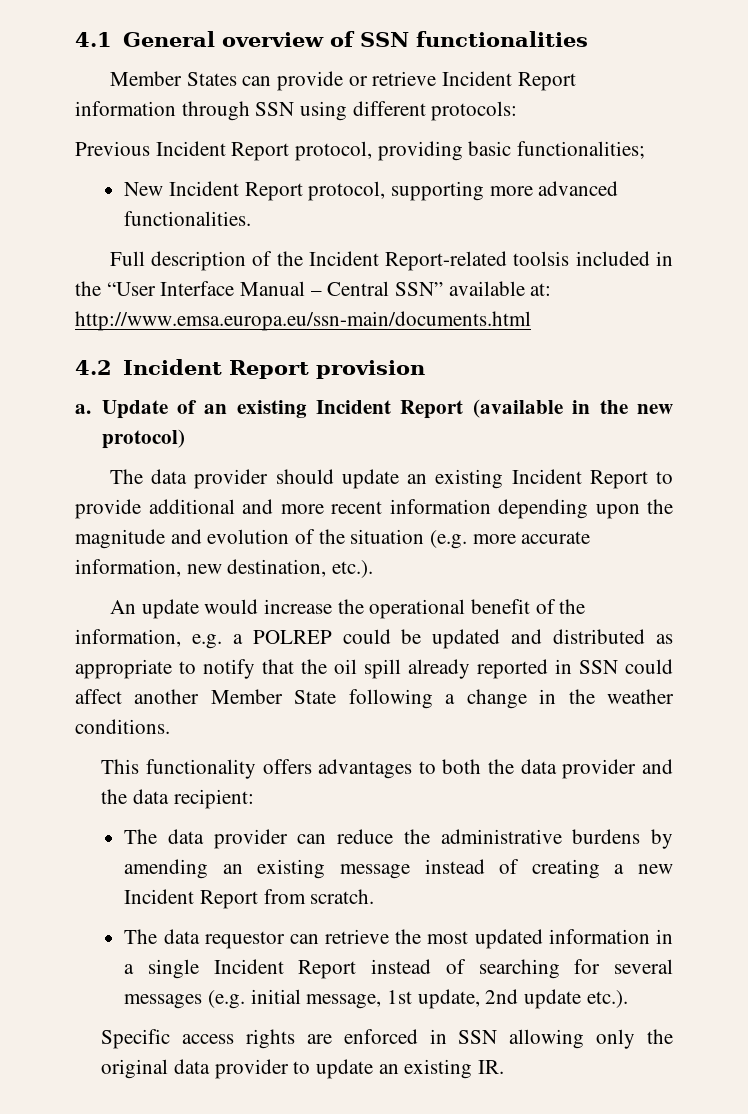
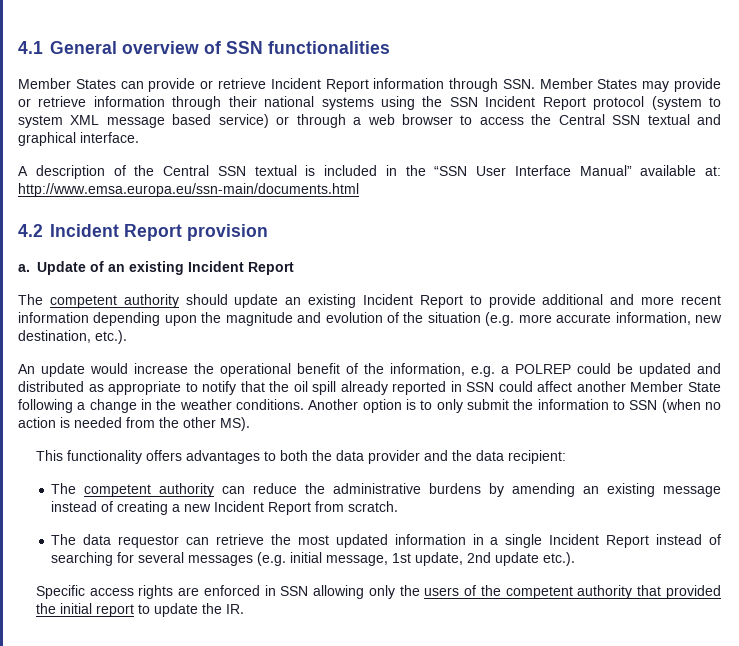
- Member States can provide or retrieve Incident Report information through SSN using different protocols:
- Previous Incident Report protocol, providing basic functionalities;
- New Incident Report protocol, supporting more advanced functionalities.
- Full description of the Incident Report-related toolsis included in the “User Interface Manual – Central SSN” available at: http://www.emsa.europa.eu/ssn-main/documents.html
+ Member States can provide or retrieve Incident Report information through SSN. Member States may provide or retrieve information through their national systems using the SSN Incident Report protocol (system to system XML message based service) or through a web browser to access the Central SSN textual and graphical interface.
+ A description of the Central SSN textual is included in the “SSN User Interface Manual” available at: http://www.emsa.europa.eu/ssn-main/documents.html
- Update of an existing Incident Report (available in the new protocol)
- The data provider should update an existing Incident Report to provide additional and more recent information depending upon the magnitude and evolution of the situation (e.g. more accurate information, new destination, etc.).
+ Update of an existing Incident Report
+ The competent authority should update an existing Incident Report to provide additional and more recent information depending upon the magnitude and evolution of the situation (e.g. more accurate information, new destination, etc.).
+ Another option is to only submit the information to SSN (when no action is needed from the other MS).
- The data provider can reduce the administrative burdens by amending an existing message instead of creating a new Incident Report from scratch.
+ The competent authority can reduce the administrative burdens by amending an existing message instead of creating a new Incident Report from scratch.
- Specific access rights are enforced in SSN allowing only the original data provider to update an existing IR.
+ Specific access rights are enforced in SSN allowing only the users of the competent authority that provided the initial report to update the IR.

